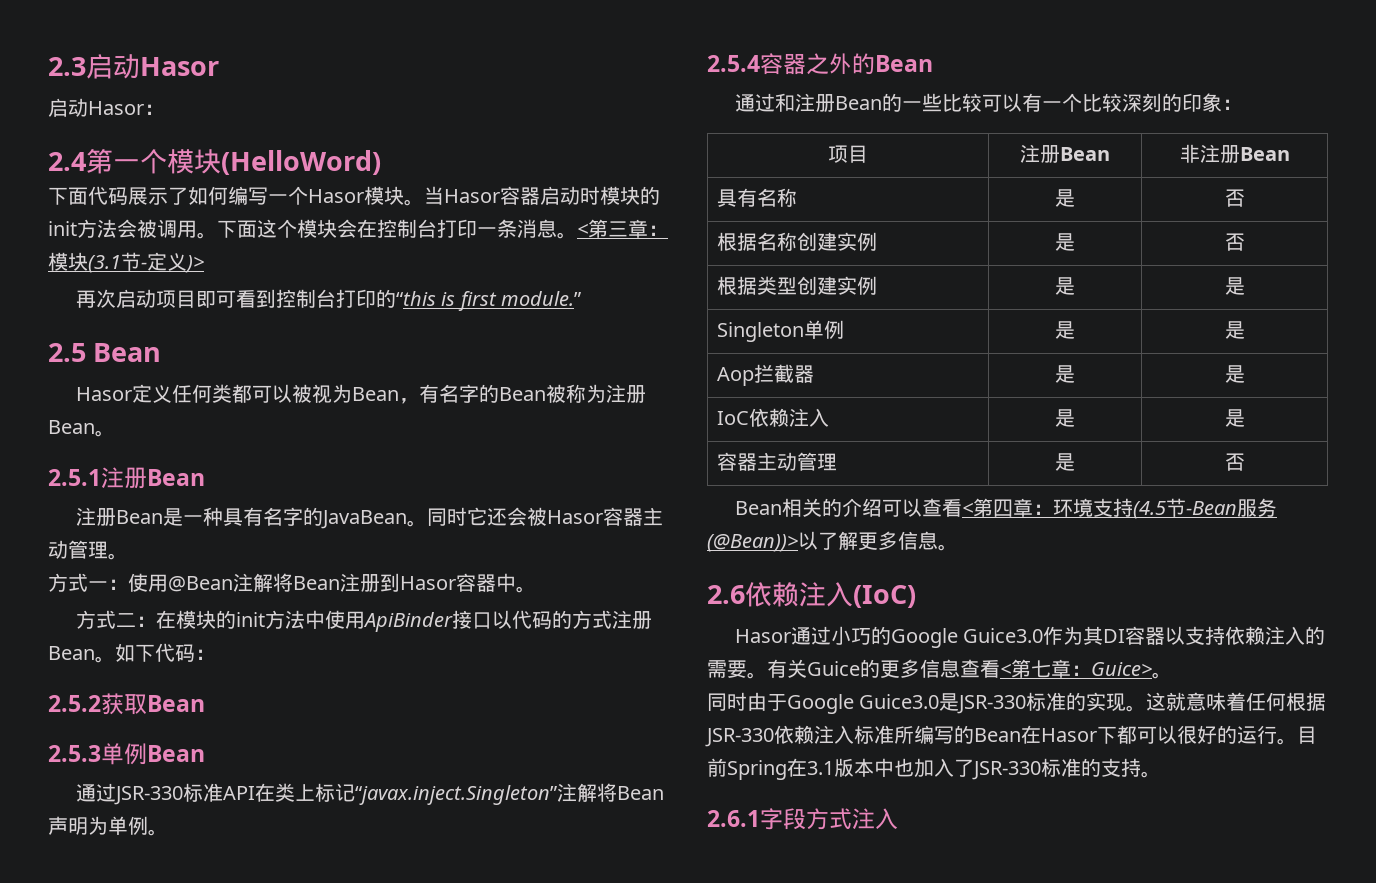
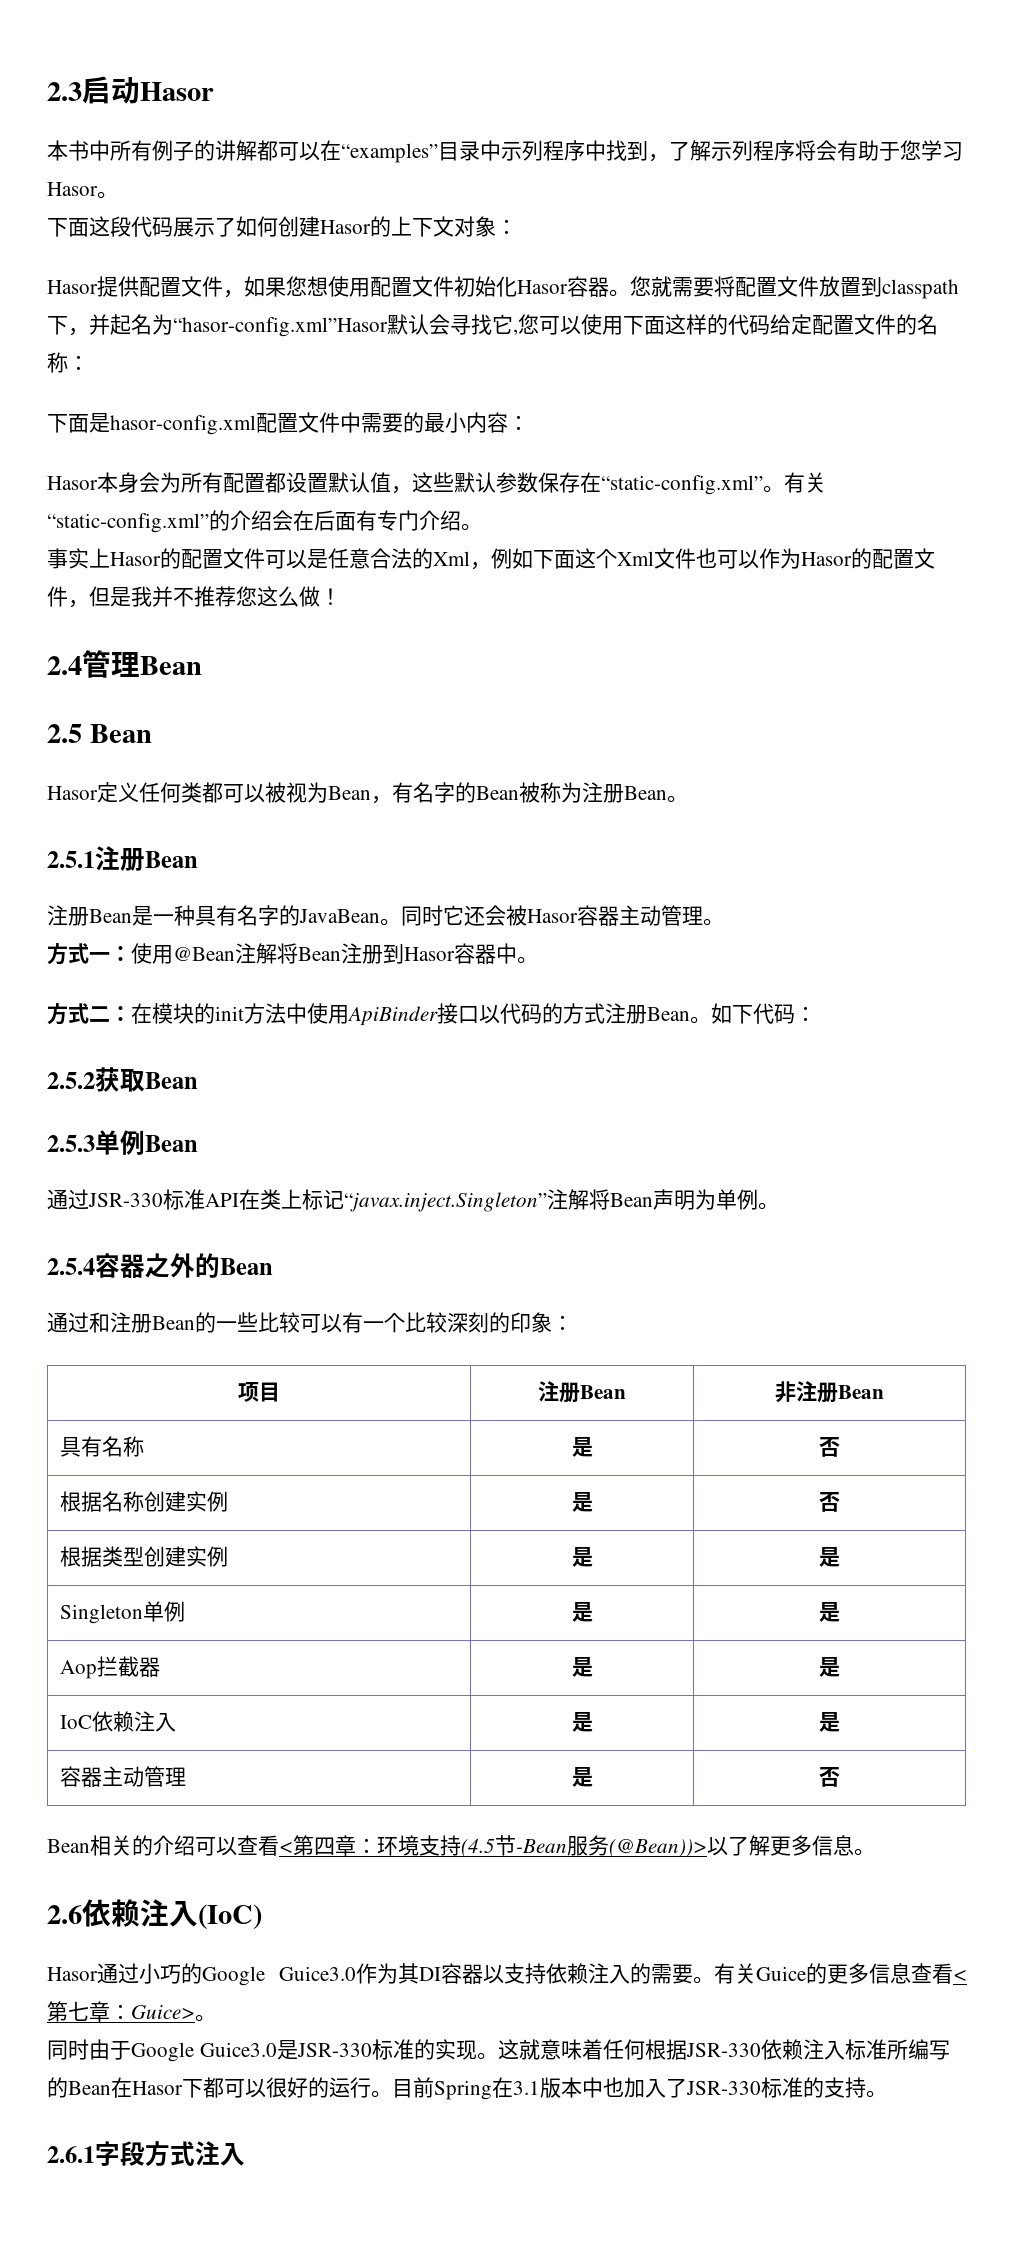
- 启动Hasor：
- 2.4第一个模块(HelloWord)
- 下面代码展示了如何编写一个Hasor模块。当Hasor容器启动时模块的init方法会被调用。下面这个模块会在控制台打印一条消息。<第三章：模块(3.1节-定义)>
- 再次启动项目即可看到控制台打印的“this is first module.”
+ 本书中所有例子的讲解都可以在“examples”目录中示列程序中找到，了解示列程序将会有助于您学习Hasor。
+ 下面这段代码展示了如何创建Hasor的上下文对象：
+ Hasor提供配置文件，如果您想使用配置文件初始化Hasor容器。您就需要将配置文件放置到classpath下，并起名为“hasor-config.xml”Hasor默认会寻找它,您可以使用下面这样的代码给定配置文件的名称：
+ 下面是hasor-config.xml配置文件中需要的最小内容：
+ Hasor本身会为所有配置都设置默认值，这些默认参数保存在“static-config.xml”。有关“static-config.xml”的介绍会在后面有专门介绍。
+ 事实上Hasor的配置文件可以是任意合法的Xml，例如下面这个Xml文件也可以作为Hasor的配置文件，但是我并不推荐您这么做！
+ 2.4管理Bean

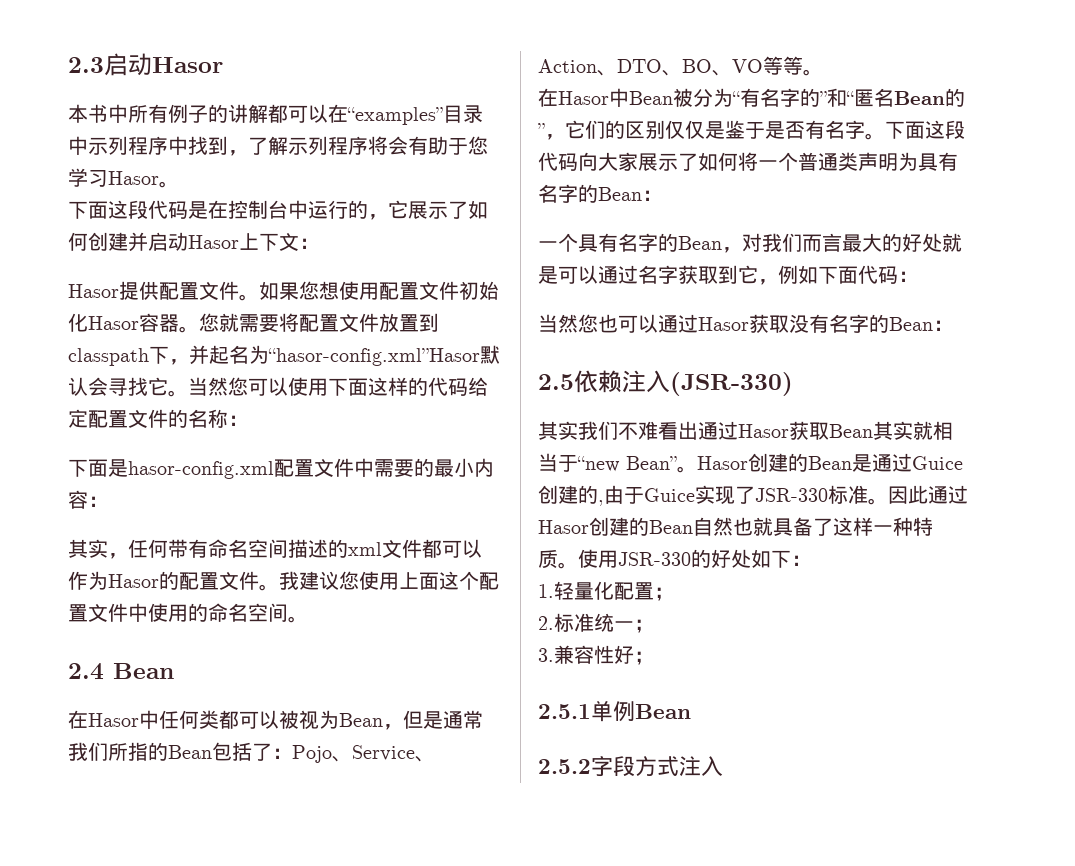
- 下面这段代码展示了如何创建Hasor的上下文对象：
+ 下面这段代码是在控制台中运行的，它展示了如何创建并启动Hasor上下文：
- Hasor提供配置文件，如果您想使用配置文件初始化Hasor容器。
+ Hasor提供配置文件。如果您想使用配置文件初始化Hasor容器。
- 您就需要将配置文件放置到classpath下，并起名为“hasor-config.xml”Hasor默认会寻找它,您可以使用下面这样的代码给定配置文件的名称：
+ 您就需要将配置文件放置到classpath下，并起名为“hasor-config.xml”Hasor默认会寻找它。当然您可以使用下面这样的代码给定配置文件的名称：
- Hasor本身会为所有配置都设置默认值，这些默认参数保存在“static-config.xml”。有关“static-config.xml”的介绍会在后面有专门介绍。
- 事实上Hasor的配置文件可以是任意合法的Xml，例如下面这个Xml文件也可以作为Hasor的配置文件，但是我并不推荐您这么做！
+ 其实，任何带有命名空间描述的xml文件都可以作为Hasor的配置文件。我建议您使用上面这个配置文件中使用的命名空间。
- 2.4管理Bean
- 2.5 Bean
- Hasor定义任何类都可以被视为Bean，有名字的Bean被称为注册Bean。
- 2.5.1注册Bean
- 注册Bean是一种具有名字的JavaBean。同时它还会被Hasor容器主动管理。
- 方式一：使用@Bean注解将Bean注册到Hasor容器中。
- 方式二：在模块的init方法中使用ApiBinder接口以代码的方式注册Bean。如下代码：
- 2.5.2获取Bean
- 2.5.3单例Bean
- 通过JSR-330标准API在类上标记“javax.inject.Singleton”注解将Bean声明为单例。
- 2.5.4容器之外的Bean
- 通过和注册Bean的一些比较可以有一个比较深刻的印象：
- 项目 | 注册Bean | 非注册Bean
- 具有名称 | 是 | 否
- 根据名称创建实例 | 是 | 否
- 根据类型创建实例 | 是 | 是
- Singleton单例 | 是 | 是
- Aop拦截器 | 是 | 是
- IoC依赖注入 | 是 | 是
- 容器主动管理 | 是 | 否
- Bean相关的介绍可以查看<第四章：环境支持(4.5节-Bean服务(@Bean))>以了解更多信息。
- 2.6依赖注入(IoC)
- Hasor通过小巧的Google Guice3.0作为其DI容器以支持依赖注入的需要。有关Guice的更多信息查看<第七章：Guice>。
- 同时由于Google Guice3.0是JSR-330标准的实现。这就意味着任何根据JSR-330依赖注入标准所编写的Bean在Hasor下都可以很好的运行。目前Spring在3.1版本中也加入了JSR-330标准的支持。
- 2.6.1字段方式注入
+ 2.4 Bean
+ 在Hasor中任何类都可以被视为Bean，但是通常我们所指的Bean包括了：Pojo、Service、Action、DTO、BO、VO等等。
+ 在Hasor中Bean被分为“有名字的”和“匿名Bean的”，它们的区别仅仅是鉴于是否有名字。下面这段代码向大家展示了如何将一个普通类声明为具有名字的Bean：
+ 一个具有名字的Bean，对我们而言最大的好处就是可以通过名字获取到它，例如下面代码：
+ 当然您也可以通过Hasor获取没有名字的Bean：
+ 2.5依赖注入(JSR-330)
+ 其实我们不难看出通过Hasor获取Bean其实就相当于“new Bean”。Hasor创建的Bean是通过Guice创建的,由于Guice实现了JSR-330标准。因此通过Hasor创建的Bean自然也就具备了这样一种特质。使用JSR-330的好处如下：
+ 1.轻量化配置；
+ 2.标准统一；
+ 3.兼容性好；
+ 2.5.1单例Bean
+ 2.5.2字段方式注入

